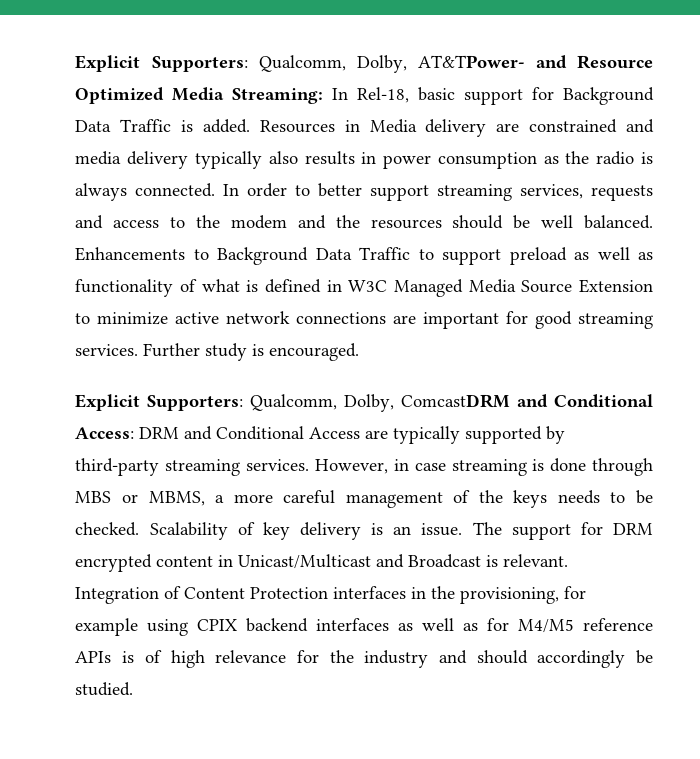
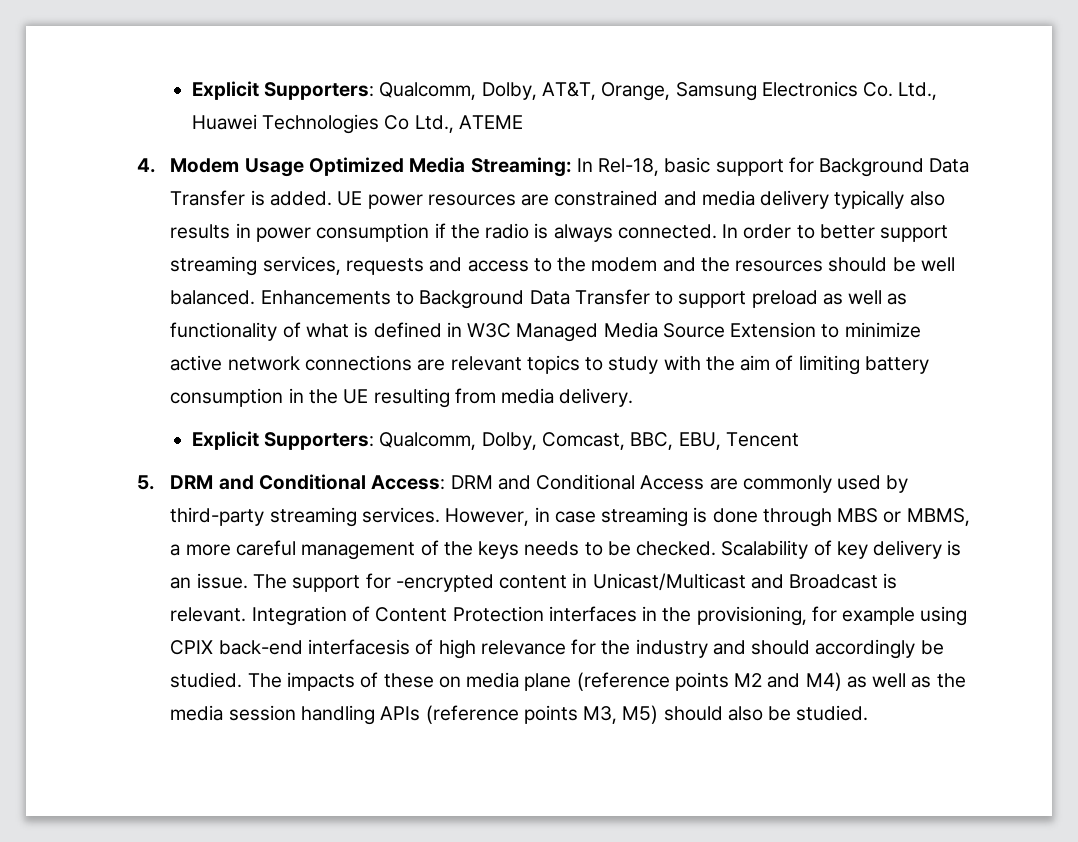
- Explicit Supporters: Qualcomm, Dolby, AT&TPower- and Resource Optimized Media Streaming: In Rel-18, basic support for Background Data Traffic is added.
+ Explicit Supporters: Qualcomm, Dolby, AT&T, Orange, Samsung Electronics Co. Ltd., Huawei Technologies Co Ltd., ATEME
+ 4. Modem Usage Optimized Media Streaming: In Rel-18, basic support for Background Data Transfer is added.
- Resources in Media delivery are constrained and media delivery typically also results in power consumption as the radio is always connected.
+ UE power resources are constrained and media delivery typically also results in power consumption if the radio is always connected.
- Enhancements to Background Data Traffic to support preload as well as functionality of what is defined in W3C Managed Media Source Extension to minimize active network connections are important for good streaming services. Further study is encouraged.
- Explicit Supporters: Qualcomm, Dolby, ComcastDRM and Conditional Access: DRM and Conditional Access are typically supported by third-party streaming services.
+ Enhancements to Background Data Transfer to support preload as well as functionality of what is defined in W3C Managed Media Source Extension to minimize active network connections are relevant topics to study with the aim of limiting battery consumption in the UE resulting from media delivery.
+ Explicit Supporters: Qualcomm, Dolby, Comcast, BBC, EBU, Tencent
+ 5. DRM and Conditional Access: DRM and Conditional Access are commonly used by third-party streaming services.
- The support for DRM encrypted content in Unicast/Multicast and Broadcast is relevant.
+ The support for -encrypted content in Unicast/Multicast and Broadcast is relevant.
- Integration of Content Protection interfaces in the provisioning, for example using CPIX backend interfaces as well as for M4/M5 reference APIs is of high relevance for the industry and should accordingly be studied.
+ Integration of Content Protection interfaces in the provisioning, for example using CPIX back-end interfacesis of high relevance for the industry and should accordingly be studied.
+ The impacts of these on media plane (reference points M2 and M4) as well as the media session handling APIs (reference points M3, M5) should also be studied.

